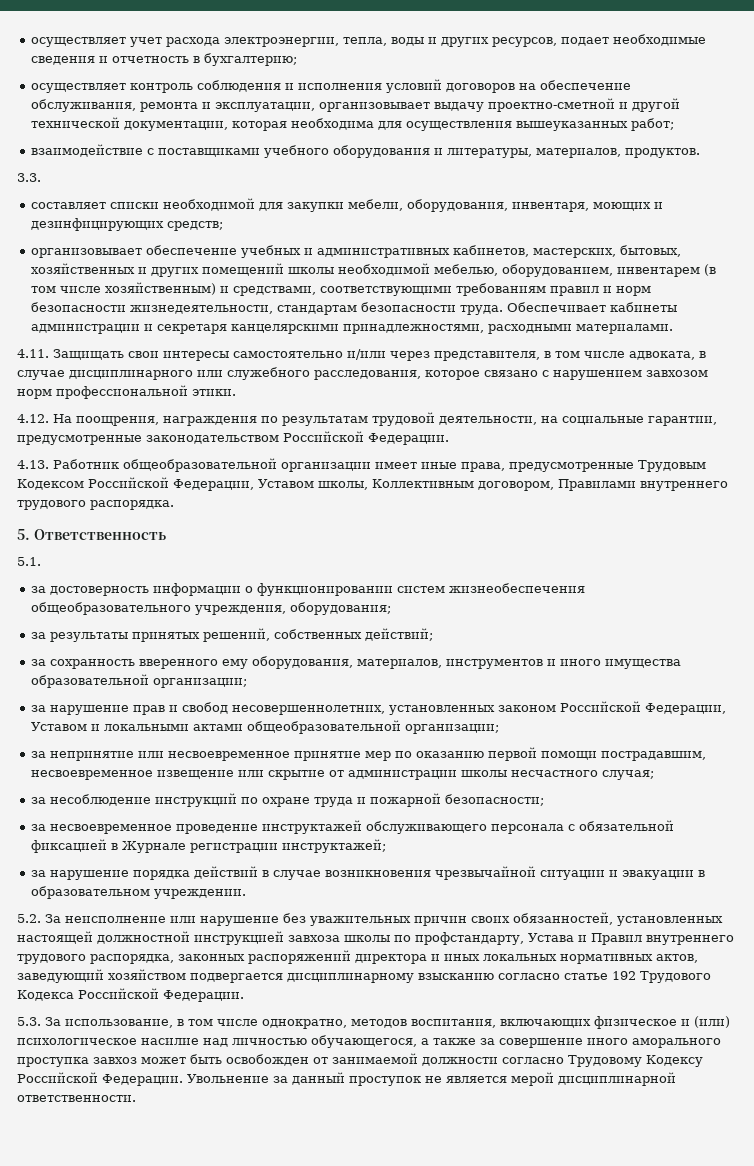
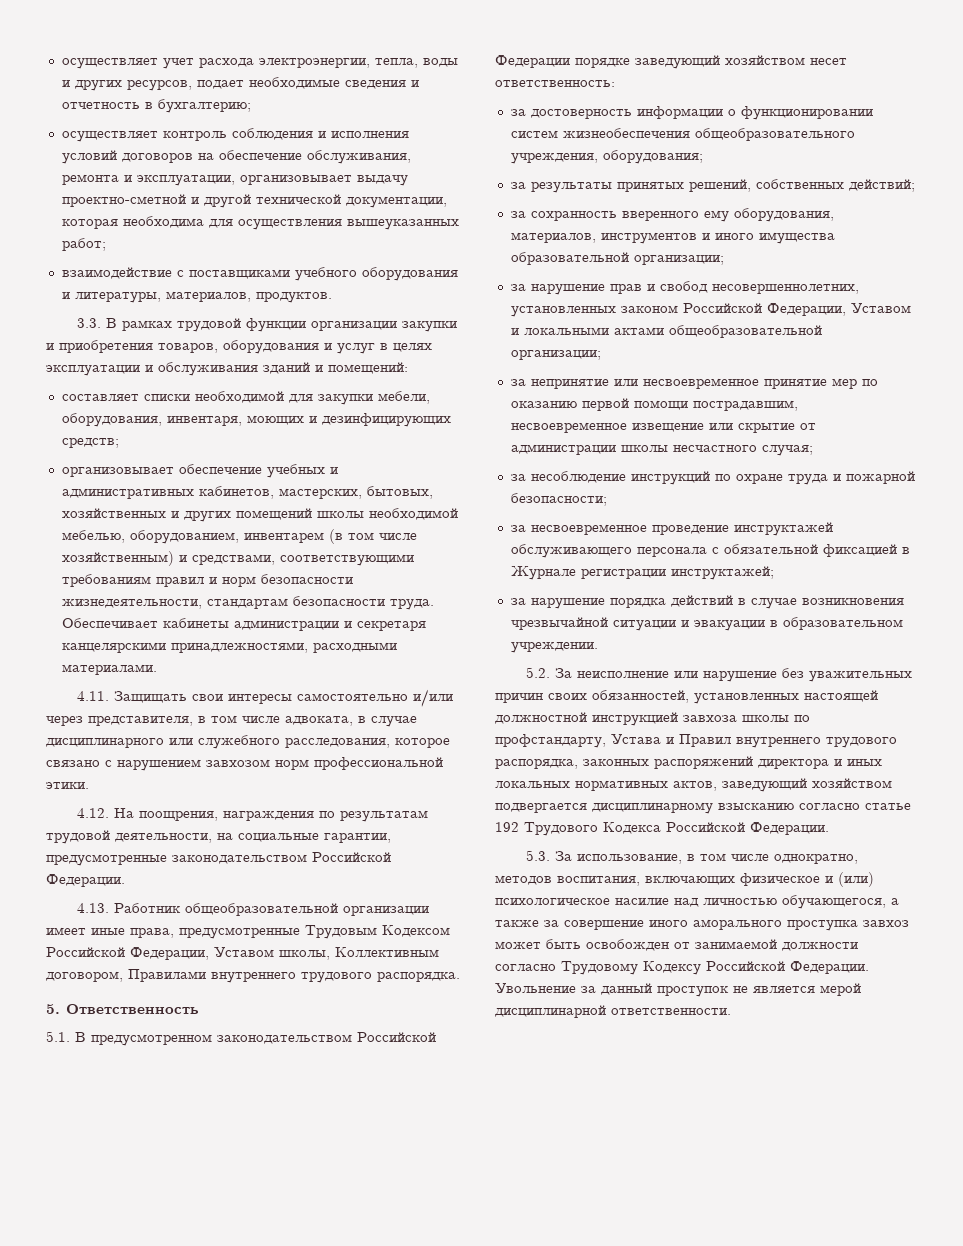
- 3.3.
+ 3.3. В рамках трудовой функции организации закупки и приобретения товаров, оборудования и услуг в целях эксплуатации и обслуживания зданий и помещений:
- 5.1.
+ 5.1. В предусмотренном законодательством Российской Федерации порядке заведующий хозяйством несет ответственность:

